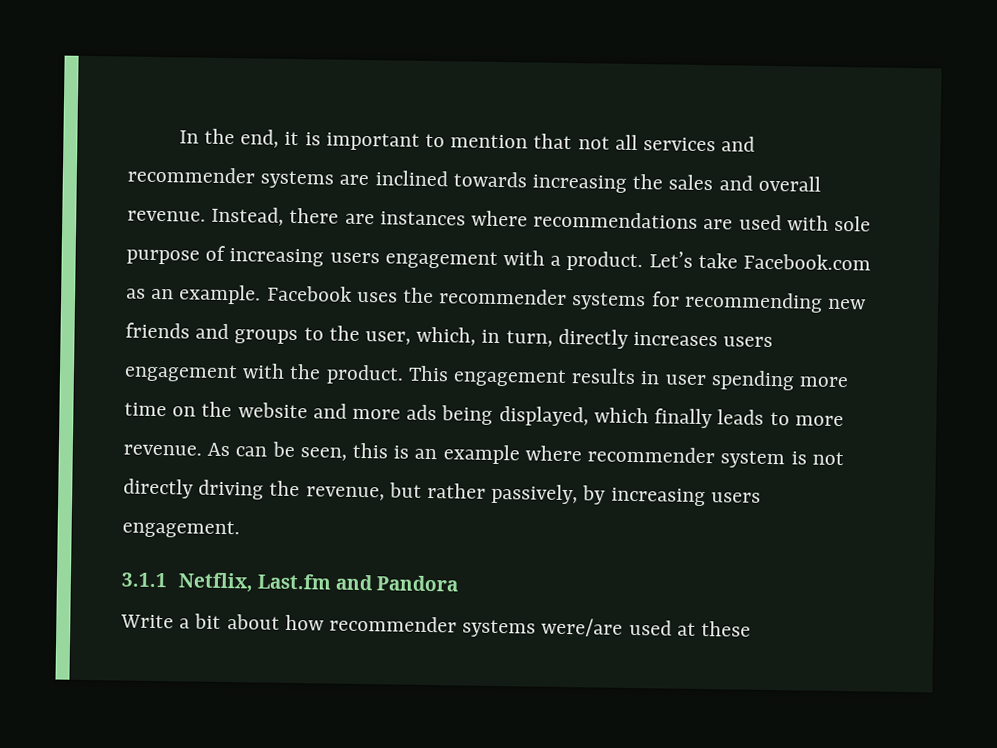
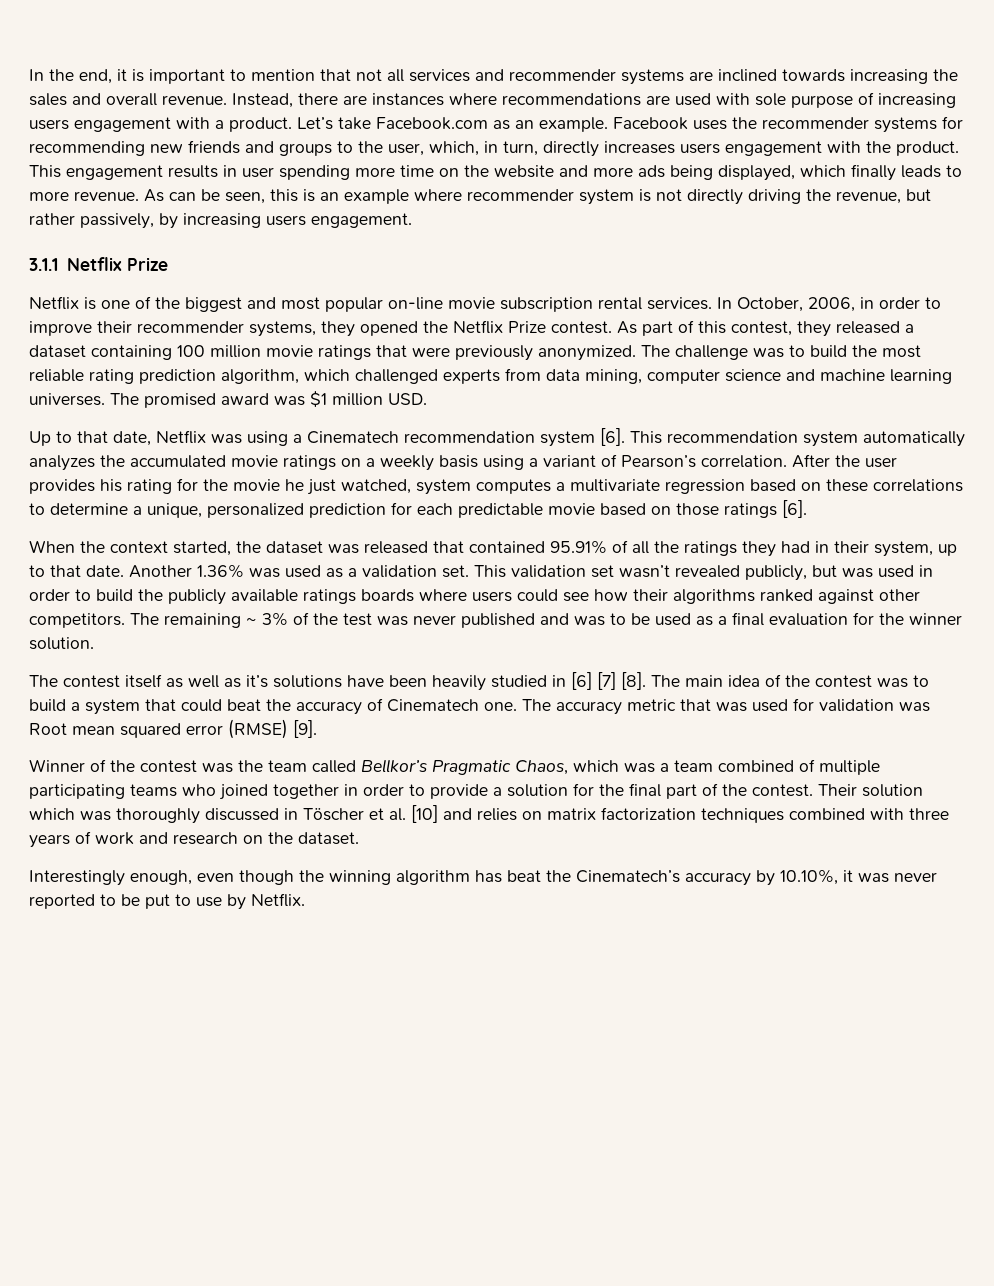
- 3.1.1 Netflix, Last.fm and Pandora
- Write a bit about how recommender systems were/are used at these
+ 3.1.1 Netflix Prize
+ Netflix is one of the biggest and most popular on-line movie subscription rental services. In October, 2006, in order to improve their recommender systems, they opened the Netflix Prize contest. As part of this contest, they released a dataset containing 100 million movie ratings that were previously anonymized. The challenge was to build the most reliable rating prediction algorithm, which challenged experts from data mining, computer science and machine learning universes. The promised award was $1 million USD.
+ Up to that date, Netflix was using a Cinematech recommendation system [6]. This recommendation system automatically analyzes the accumulated movie ratings on a weekly basis using a variant of Pearson’s correlation. After the user provides his rating for the movie he just watched, system computes a multivariate regression based on these correlations to determine a unique, personalized prediction for each predictable movie based on those ratings [6].
+ When the context started, the dataset was released that contained 95.91% of all the ratings they had in their system, up to that date. Another 1.36% was used as a validation set. This validation set wasn’t revealed publicly, but was used in order to build the publicly available ratings boards where users could see how their algorithms ranked against other competitors. The remaining ~ 3% of the test was never published and was to be used as a final evaluation for the winner solution.
+ The contest itself as well as it’s solutions have been heavily studied in [6] [7] [8]. The main idea of the contest was to build a system that could beat the accuracy of Cinematech one. The accuracy metric that was used for validation was Root mean squared error (RMSE) [9].
+ Winner of the contest was the team called Bellkor’s Pragmatic Chaos, which was a team combined of multiple participating teams who joined together in order to provide a solution for the final part of the contest. Their solution which was thoroughly discussed in Töscher et al. [10] and relies on matrix factorization techniques combined with three years of work and research on the dataset.
+ Interestingly enough, even though the winning algorithm has beat the Cinematech’s accuracy by 10.10%, it was never reported to be put to use by Netflix.

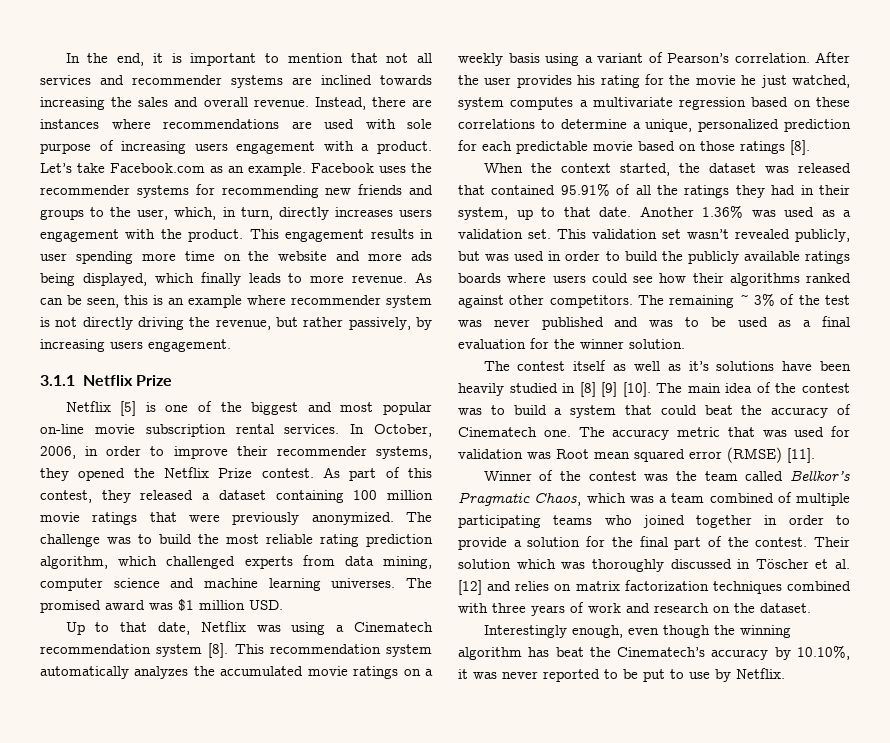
- Netflix is one of the biggest and most popular on-line movie subscription rental services.
+ Netflix [5] is one of the biggest and most popular on-line movie subscription rental services.
- Up to that date, Netflix was using a Cinematech recommendation system [6].
+ Up to that date, Netflix was using a Cinematech recommendation system [8].
- After the user provides his rating for the movie he just watched, system computes a multivariate regression based on these correlations to determine a unique, personalized prediction for each predictable movie based on those ratings [6].
+ After the user provides his rating for the movie he just watched, system computes a multivariate regression based on these correlations to determine a unique, personalized prediction for each predictable movie based on those ratings [8].
- The contest itself as well as it’s solutions have been heavily studied in [6] [7] [8].
+ The contest itself as well as it’s solutions have been heavily studied in [8] [9] [10].
- The accuracy metric that was used for validation was Root mean squared error (RMSE) [9].
+ The accuracy metric that was used for validation was Root mean squared error (RMSE) [11].
- Their solution which was thoroughly discussed in Töscher et al. [10] and relies on matrix factorization techniques combined with three years of work and research on the dataset.
+ Their solution which was thoroughly discussed in Töscher et al. [12] and relies on matrix factorization techniques combined with three years of work and research on the dataset.

